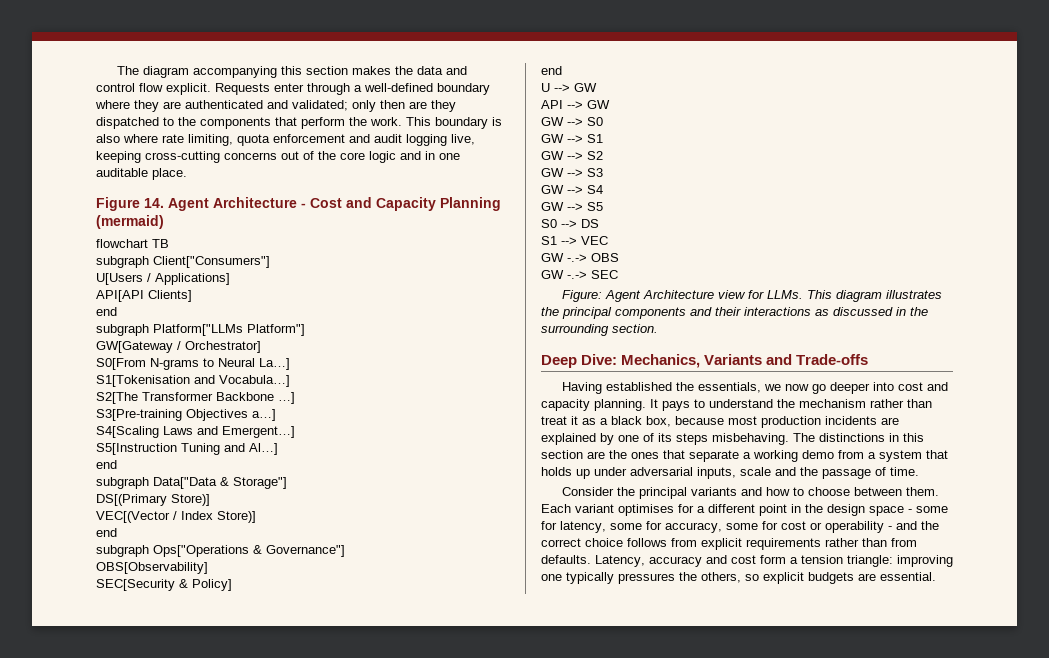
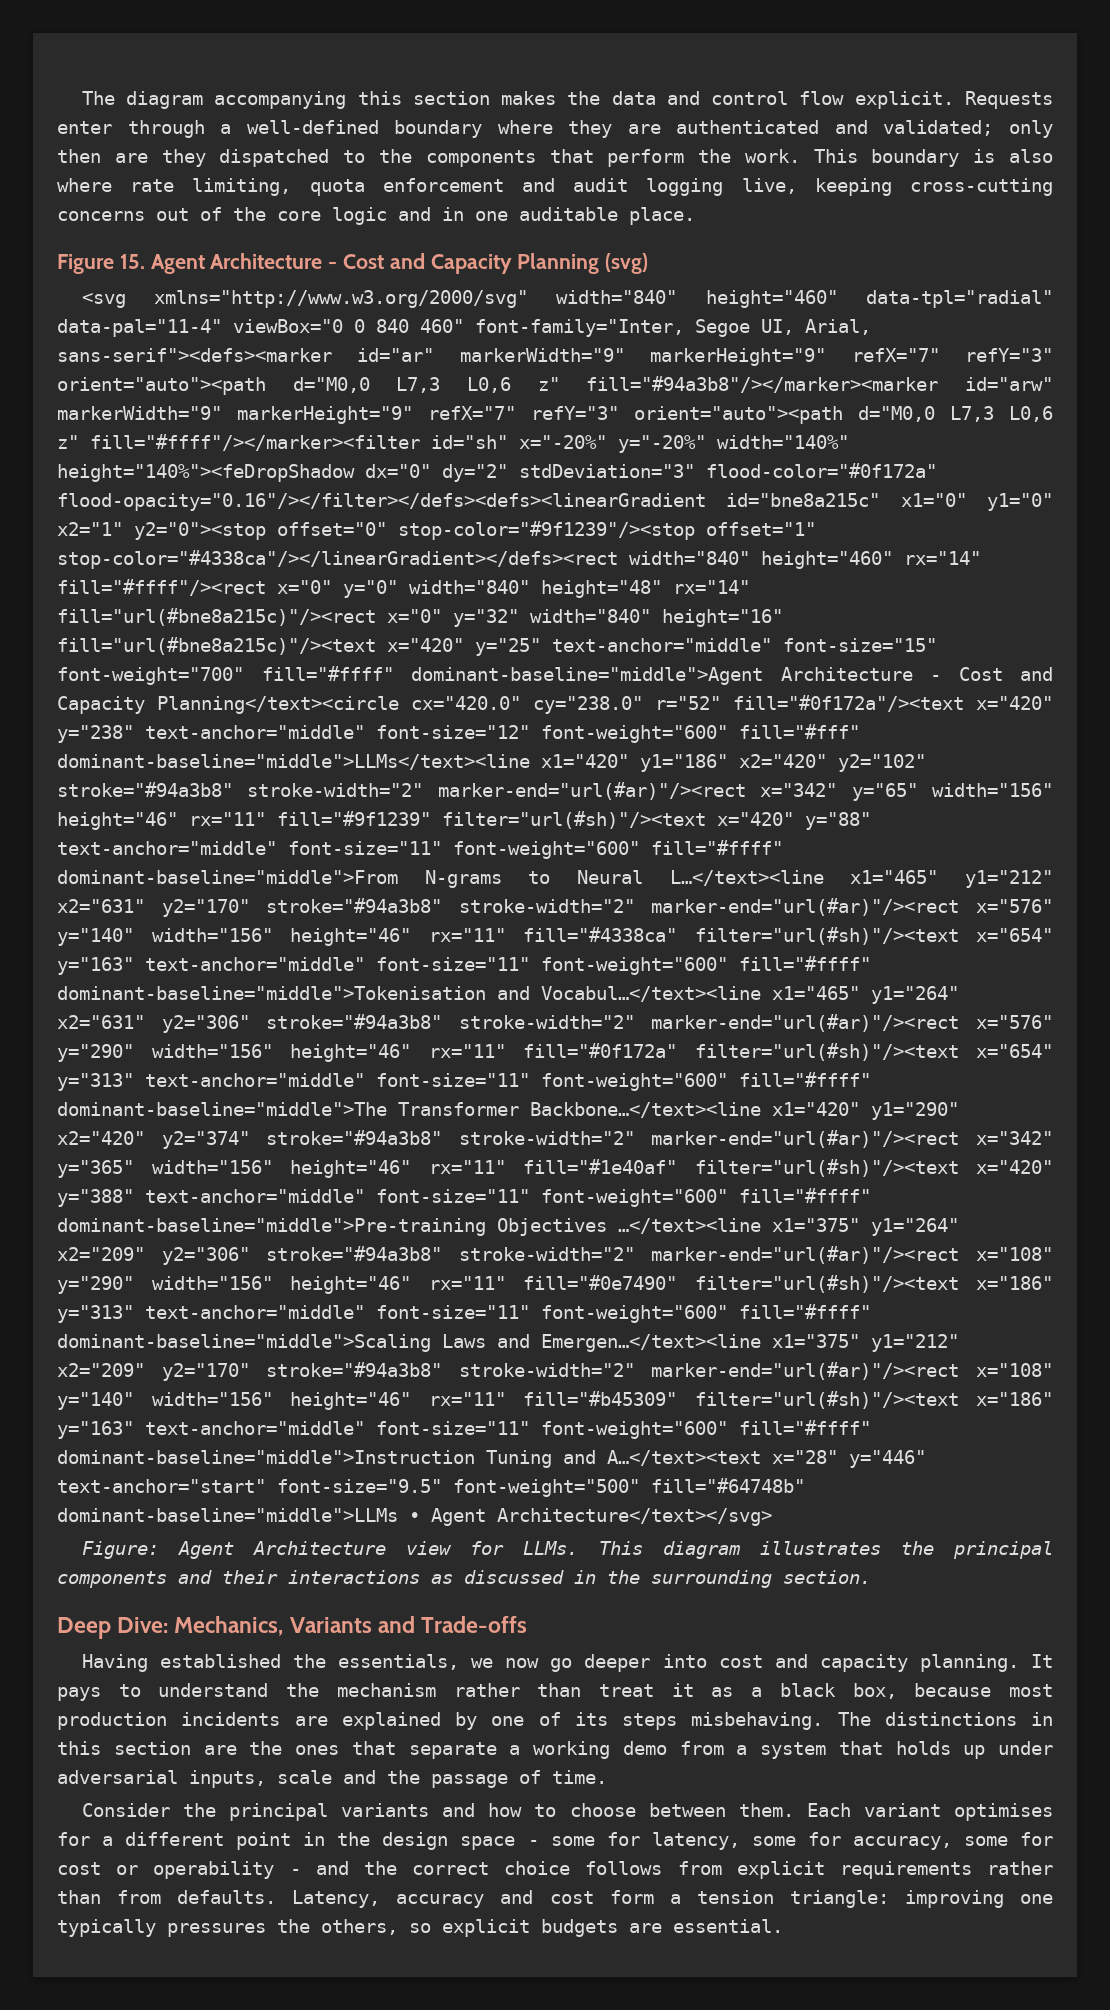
- Figure 14. Agent Architecture - Cost and Capacity Planning (mermaid)
- flowchart TB
- subgraph Client["Consumers"]
- U[Users / Applications]
- API[API Clients]
- end
- subgraph Platform["LLMs Platform"]
- GW[Gateway / Orchestrator]
- S0[From N-grams to Neural La…]
- S1[Tokenisation and Vocabula…]
- S2[The Transformer Backbone …]
- S3[Pre-training Objectives a…]
- S4[Scaling Laws and Emergent…]
- S5[Instruction Tuning and Al…]
- end
- subgraph Data["Data & Storage"]
- DS[(Primary Store)]
- VEC[(Vector / Index Store)]
- end
- subgraph Ops["Operations & Governance"]
- OBS[Observability]
- SEC[Security & Policy]
- end
- U --> GW
- API --> GW
- GW --> S0
- GW --> S1
- GW --> S2
- GW --> S3
- GW --> S4
- GW --> S5
- S0 --> DS
- S1 --> VEC
- GW -.-> OBS
- GW -.-> SEC
+ Figure 15. Agent Architecture - Cost and Capacity Planning (svg)
+ <svg xmlns="http://www.w3.org/2000/svg" width="840" height="460" data-tpl="radial" data-pal="11-4" viewBox="0 0 840 460" font-family="Inter, Segoe UI, Arial, sans-serif"><defs><marker id="ar" markerWidth="9" markerHeight="9" refX="7" refY="3" orient="auto"><path d="M0,0 L7,3 L0,6 z" fill="#94a3b8"/></marker><marker id="arw" markerWidth="9" markerHeight="9" refX="7" refY="3" orient="auto"><path d="M0,0 L7,3 L0,6 z" fill="#ffff"/></marker><filter id="sh" x="-20%" y="-20%" width="140%" height="140%"><feDropShadow dx="0" dy="2" stdDeviation="3" flood-color="#0f172a" flood-opacity="0.16"/></filter></defs><defs><linearGradient id="bne8a215c" x1="0" y1="0" x2="1" y2="0"><stop offset="0" stop-color="#9f1239"/><stop offset="1" stop-color="#4338ca"/></linearGradient></defs><rect width="840" height="460" rx="14" fill="#ffff"/><rect x="0" y="0" width="840" height="48" rx="14" fill="url(#bne8a215c)"/><rect x="0" y="32" width="840" height="16" fill="url(#bne8a215c)"/><text x="420" y="25" text-anchor="middle" font-size="15" font-weight="700" fill="#ffff" dominant-baseline="middle">Agent Architecture - Cost and Capacity Planning</text><circle cx="420.0" cy="238.0" r="52" fill="#0f172a"/><text x="420" y="238" text-anchor="middle" font-size="12" font-weight="600" fill="#fff" dominant-baseline="middle">LLMs</text><line x1="420" y1="186" x2="420" y2="102" stroke="#94a3b8" stroke-width="2" marker-end="url(#ar)"/><rect x="342" y="65" width="156" height="46" rx="11" fill="#9f1239" filter="url(#sh)"/><text x="420" y="88" text-anchor="middle" font-size="11" font-weight="600" fill="#ffff" dominant-baseline="middle">From N-grams to Neural L…</text><line x1="465" y1="212" x2="631" y2="170" stroke="#94a3b8" stroke-width="2" marker-end="url(#ar)"/><rect x="576" y="140" width="156" height="46" rx="11" fill="#4338ca" filter="url(#sh)"/><text x="654" y="163" text-anchor="middle" font-size="11" font-weight="600" fill="#ffff" dominant-baseline="middle">Tokenisation and Vocabul…</text><line x1="465" y1="264" x2="631" y2="306" stroke="#94a3b8" stroke-width="2" marker-end="url(#ar)"/><rect x="576" y="290" width="156" height="46" rx="11" fill="#0f172a" filter="url(#sh)"/><text x="654" y="313" text-anchor="middle" font-size="11" font-weight="600" fill="#ffff" dominant-baseline="middle">The Transformer Backbone…</text><line x1="420" y1="290" x2="420" y2="374" stroke="#94a3b8" stroke-width="2" marker-end="url(#ar)"/><rect x="342" y="365" width="156" height="46" rx="11" fill="#1e40af" filter="url(#sh)"/><text x="420" y="388" text-anchor="middle" font-size="11" font-weight="600" fill="#ffff" dominant-baseline="middle">Pre-training Objectives …</text><line x1="375" y1="264" x2="209" y2="306" stroke="#94a3b8" stroke-width="2" marker-end="url(#ar)"/><rect x="108" y="290" width="156" height="46" rx="11" fill="#0e7490" filter="url(#sh)"/><text x="186" y="313" text-anchor="middle" font-size="11" font-weight="600" fill="#ffff" dominant-baseline="middle">Scaling Laws and Emergen…</text><line x1="375" y1="212" x2="209" y2="170" stroke="#94a3b8" stroke-width="2" marker-end="url(#ar)"/><rect x="108" y="140" width="156" height="46" rx="11" fill="#b45309" filter="url(#sh)"/><text x="186" y="163" text-anchor="middle" font-size="11" font-weight="600" fill="#ffff" dominant-baseline="middle">Instruction Tuning and A…</text><text x="28" y="446" text-anchor="start" font-size="9.5" font-weight="500" fill="#64748b" dominant-baseline="middle">LLMs • Agent Architecture</text></svg>

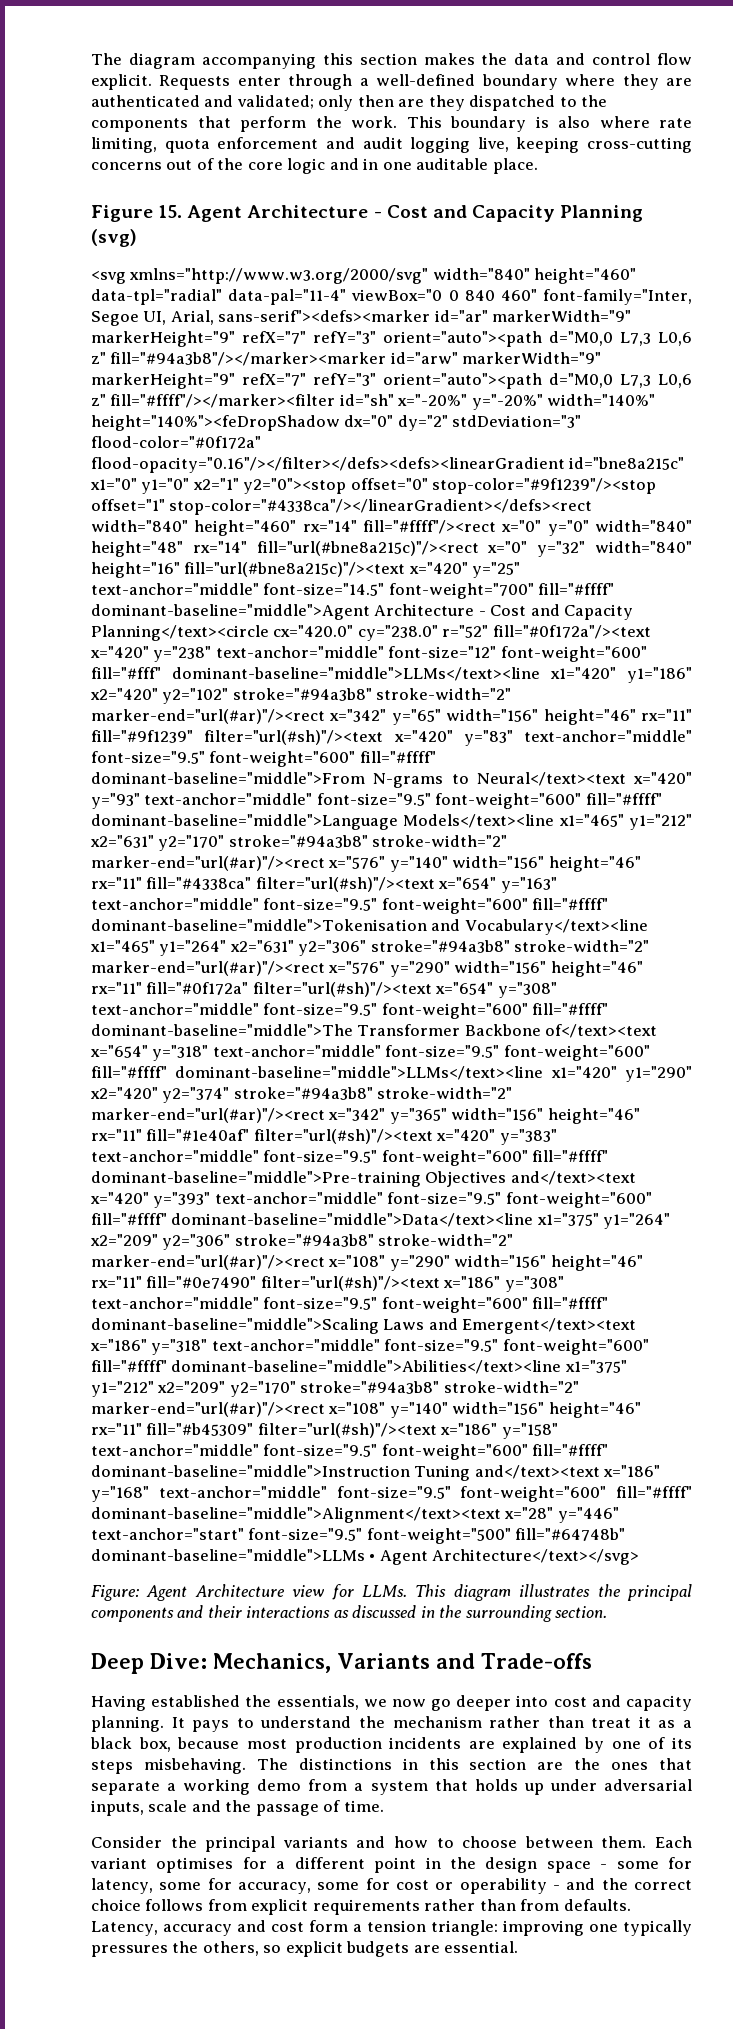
- <svg xmlns="http://www.w3.org/2000/svg" width="840" height="460" data-tpl="radial" data-pal="11-4" viewBox="0 0 840 460" font-family="Inter, Segoe UI, Arial, sans-serif"><defs><marker id="ar" markerWidth="9" markerHeight="9" refX="7" refY="3" orient="auto"><path d="M0,0 L7,3 L0,6 z" fill="#94a3b8"/></marker><marker id="arw" markerWidth="9" markerHeight="9" refX="7" refY="3" orient="auto"><path d="M0,0 L7,3 L0,6 z" fill="#ffff"/></marker><filter id="sh" x="-20%" y="-20%" width="140%" height="140%"><feDropShadow dx="0" dy="2" stdDeviation="3" flood-color="#0f172a" flood-opacity="0.16"/></filter></defs><defs><linearGradient id="bne8a215c" x1="0" y1="0" x2="1" y2="0"><stop offset="0" stop-color="#9f1239"/><stop offset="1" stop-color="#4338ca"/></linearGradient></defs><rect width="840" height="460" rx="14" fill="#ffff"/><rect x="0" y="0" width="840" height="48" rx="14" fill="url(#bne8a215c)"/><rect x="0" y="32" width="840" height="16" fill="url(#bne8a215c)"/><text x="420" y="25" text-anchor="middle" font-size="15" font-weight="700" fill="#ffff" dominant-baseline="middle">Agent Architecture - Cost and Capacity Planning</text><circle cx="420.0" cy="238.0" r="52" fill="#0f172a"/><text x="420" y="238" text-anchor="middle" font-size="12" font-weight="600" fill="#fff" dominant-baseline="middle">LLMs</text><line x1="420" y1="186" x2="420" y2="102" stroke="#94a3b8" stroke-width="2" marker-end="url(#ar)"/><rect x="342" y="65" width="156" height="46" rx="11" fill="#9f1239" filter="url(#sh)"/><text x="420" y="88" text-anchor="middle" font-size="11" font-weight="600" fill="#ffff" dominant-baseline="middle">From N-grams to Neural L…</text><line x1="465" y1="212" x2="631" y2="170" stroke="#94a3b8" stroke-width="2" marker-end="url(#ar)"/><rect x="576" y="140" width="156" height="46" rx="11" fill="#4338ca" filter="url(#sh)"/><text x="654" y="163" text-anchor="middle" font-size="11" font-weight="600" fill="#ffff" dominant-baseline="middle">Tokenisation and Vocabul…</text><line x1="465" y1="264" x2="631" y2="306" stroke="#94a3b8" stroke-width="2" marker-end="url(#ar)"/><rect x="576" y="290" width="156" height="46" rx="11" fill="#0f172a" filter="url(#sh)"/><text x="654" y="313" text-anchor="middle" font-size="11" font-weight="600" fill="#ffff" dominant-baseline="middle">The Transformer Backbone…</text><line x1="420" y1="290" x2="420" y2="374" stroke="#94a3b8" stroke-width="2" marker-end="url(#ar)"/><rect x="342" y="365" width="156" height="46" rx="11" fill="#1e40af" filter="url(#sh)"/><text x="420" y="388" text-anchor="middle" font-size="11" font-weight="600" fill="#ffff" dominant-baseline="middle">Pre-training Objectives …</text><line x1="375" y1="264" x2="209" y2="306" stroke="#94a3b8" stroke-width="2" marker-end="url(#ar)"/><rect x="108" y="290" width="156" height="46" rx="11" fill="#0e7490" filter="url(#sh)"/><text x="186" y="313" text-anchor="middle" font-size="11" font-weight="600" fill="#ffff" dominant-baseline="middle">Scaling Laws and Emergen…</text><line x1="375" y1="212" x2="209" y2="170" stroke="#94a3b8" stroke-width="2" marker-end="url(#ar)"/><rect x="108" y="140" width="156" height="46" rx="11" fill="#b45309" filter="url(#sh)"/><text x="186" y="163" text-anchor="middle" font-size="11" font-weight="600" fill="#ffff" dominant-baseline="middle">Instruction Tuning and A…</text><text x="28" y="446" text-anchor="start" font-size="9.5" font-weight="500" fill="#64748b" dominant-baseline="middle">LLMs • Agent Architecture</text></svg>
+ <svg xmlns="http://www.w3.org/2000/svg" width="840" height="460" data-tpl="radial" data-pal="11-4" viewBox="0 0 840 460" font-family="Inter, Segoe UI, Arial, sans-serif"><defs><marker id="ar" markerWidth="9" markerHeight="9" refX="7" refY="3" orient="auto"><path d="M0,0 L7,3 L0,6 z" fill="#94a3b8"/></marker><marker id="arw" markerWidth="9" markerHeight="9" refX="7" refY="3" orient="auto"><path d="M0,0 L7,3 L0,6 z" fill="#ffff"/></marker><filter id="sh" x="-20%" y="-20%" width="140%" height="140%"><feDropShadow dx="0" dy="2" stdDeviation="3" flood-color="#0f172a" flood-opacity="0.16"/></filter></defs><defs><linearGradient id="bne8a215c" x1="0" y1="0" x2="1" y2="0"><stop offset="0" stop-color="#9f1239"/><stop offset="1" stop-color="#4338ca"/></linearGradient></defs><rect width="840" height="460" rx="14" fill="#ffff"/><rect x="0" y="0" width="840" height="48" rx="14" fill="url(#bne8a215c)"/><rect x="0" y="32" width="840" height="16" fill="url(#bne8a215c)"/><text x="420" y="25" text-anchor="middle" font-size="14.5" font-weight="700" fill="#ffff" dominant-baseline="middle">Agent Architecture - Cost and Capacity Planning</text><circle cx="420.0" cy="238.0" r="52" fill="#0f172a"/><text x="420" y="238" text-anchor="middle" font-size="12" font-weight="600" fill="#fff" dominant-baseline="middle">LLMs</text><line x1="420" y1="186" x2="420" y2="102" stroke="#94a3b8" stroke-width="2" marker-end="url(#ar)"/><rect x="342" y="65" width="156" height="46" rx="11" fill="#9f1239" filter="url(#sh)"/><text x="420" y="83" text-anchor="middle" font-size="9.5" font-weight="600" fill="#ffff" dominant-baseline="middle">From N-grams to Neural</text><text x="420" y="93" text-anchor="middle" font-size="9.5" font-weight="600" fill="#ffff" dominant-baseline="middle">Language Models</text><line x1="465" y1="212" x2="631" y2="170" stroke="#94a3b8" stroke-width="2" marker-end="url(#ar)"/><rect x="576" y="140" width="156" height="46" rx="11" fill="#4338ca" filter="url(#sh)"/><text x="654" y="163" text-anchor="middle" font-size="9.5" font-weight="600" fill="#ffff" dominant-baseline="middle">Tokenisation and Vocabulary</text><line x1="465" y1="264" x2="631" y2="306" stroke="#94a3b8" stroke-width="2" marker-end="url(#ar)"/><rect x="576" y="290" width="156" height="46" rx="11" fill="#0f172a" filter="url(#sh)"/><text x="654" y="308" text-anchor="middle" font-size="9.5" font-weight="600" fill="#ffff" dominant-baseline="middle">The Transformer Backbone of</text><text x="654" y="318" text-anchor="middle" font-size="9.5" font-weight="600" fill="#ffff" dominant-baseline="middle">LLMs</text><line x1="420" y1="290" x2="420" y2="374" stroke="#94a3b8" stroke-width="2" marker-end="url(#ar)"/><rect x="342" y="365" width="156" height="46" rx="11" fill="#1e40af" filter="url(#sh)"/><text x="420" y="383" text-anchor="middle" font-size="9.5" font-weight="600" fill="#ffff" dominant-baseline="middle">Pre-training Objectives and</text><text x="420" y="393" text-anchor="middle" font-size="9.5" font-weight="600" fill="#ffff" dominant-baseline="middle">Data</text><line x1="375" y1="264" x2="209" y2="306" stroke="#94a3b8" stroke-width="2" marker-end="url(#ar)"/><rect x="108" y="290" width="156" height="46" rx="11" fill="#0e7490" filter="url(#sh)"/><text x="186" y="308" text-anchor="middle" font-size="9.5" font-weight="600" fill="#ffff" dominant-baseline="middle">Scaling Laws and Emergent</text><text x="186" y="318" text-anchor="middle" font-size="9.5" font-weight="600" fill="#ffff" dominant-baseline="middle">Abilities</text><line x1="375" y1="212" x2="209" y2="170" stroke="#94a3b8" stroke-width="2" marker-end="url(#ar)"/><rect x="108" y="140" width="156" height="46" rx="11" fill="#b45309" filter="url(#sh)"/><text x="186" y="158" text-anchor="middle" font-size="9.5" font-weight="600" fill="#ffff" dominant-baseline="middle">Instruction Tuning and</text><text x="186" y="168" text-anchor="middle" font-size="9.5" font-weight="600" fill="#ffff" dominant-baseline="middle">Alignment</text><text x="28" y="446" text-anchor="start" font-size="9.5" font-weight="500" fill="#64748b" dominant-baseline="middle">LLMs • Agent Architecture</text></svg>

